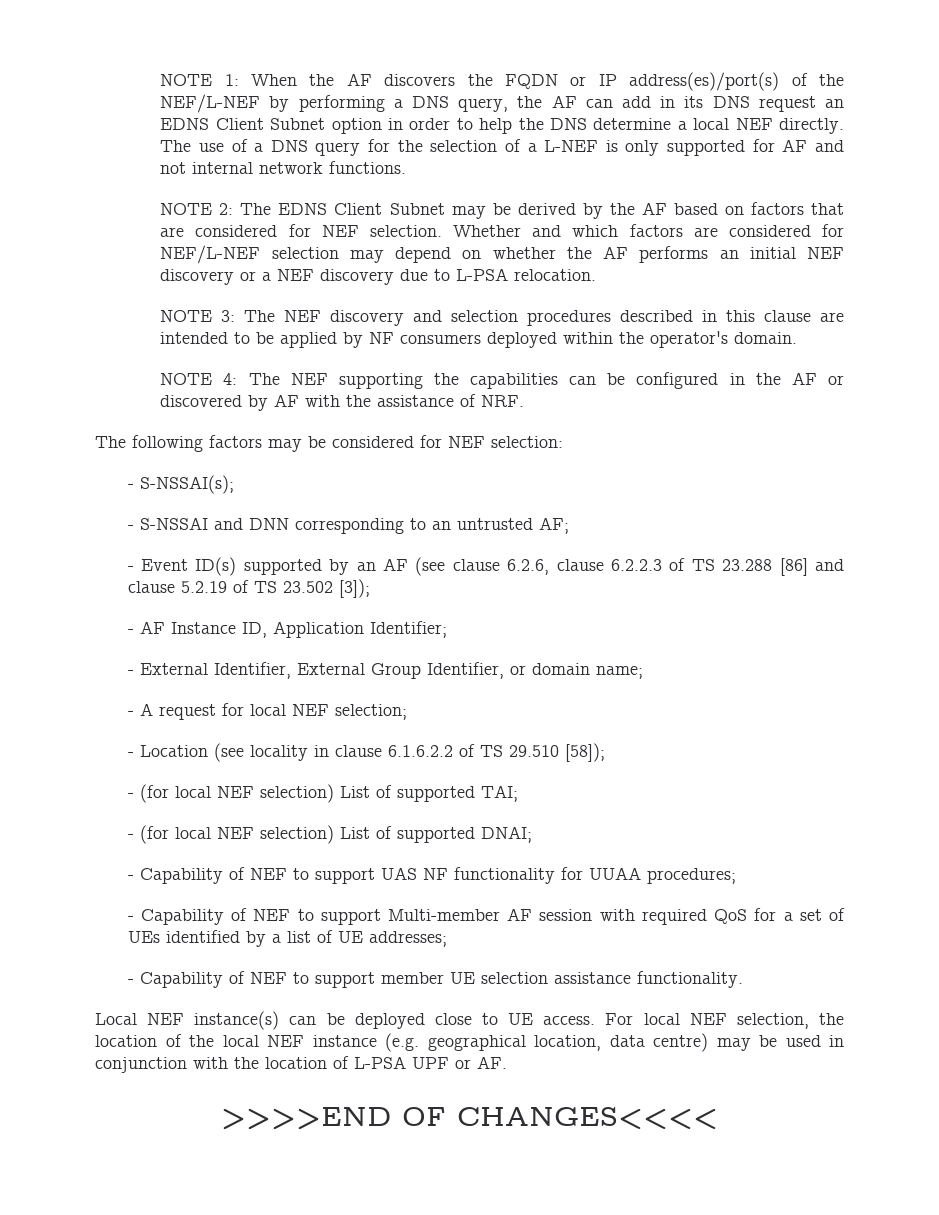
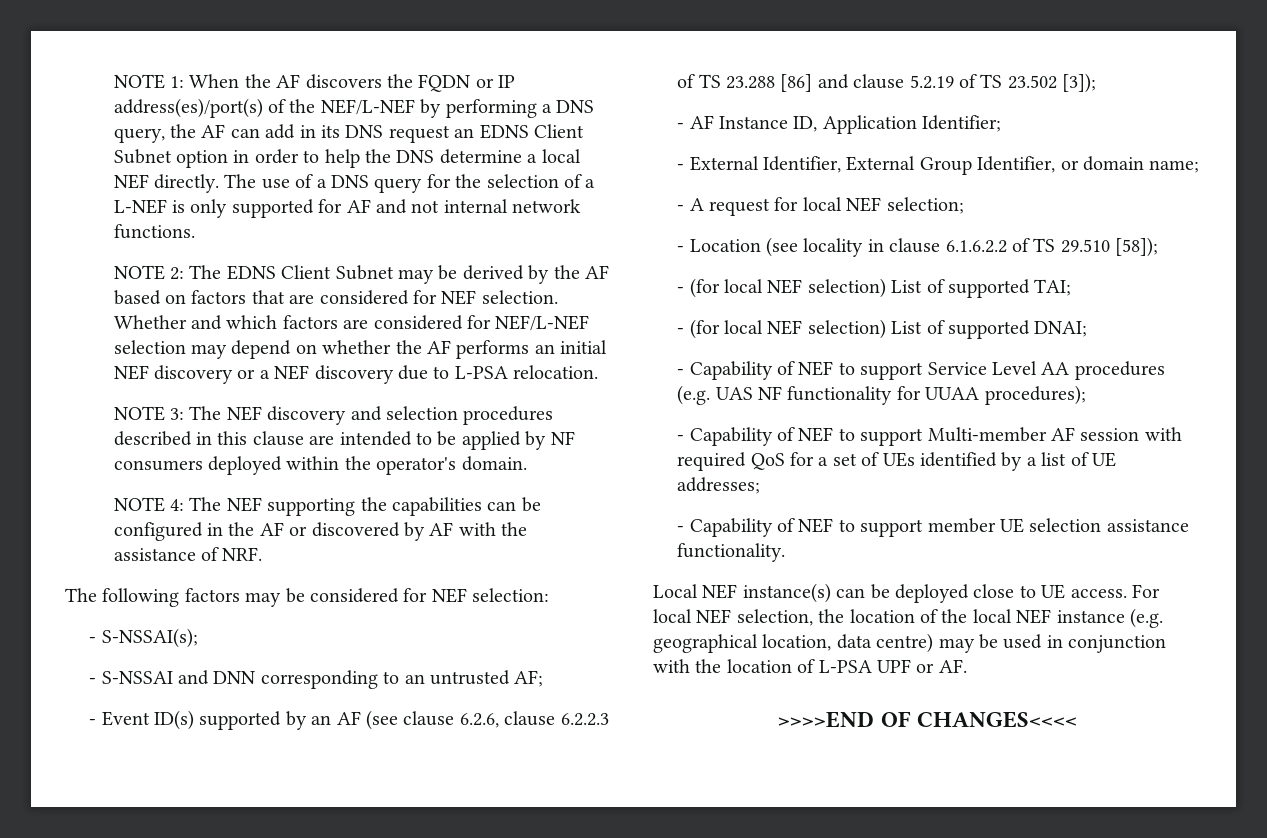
- - Capability of NEF to support UAS NF functionality for UUAA procedures;
+ - Capability of NEF to support Service Level AA procedures (e.g. UAS NF functionality for UUAA procedures);

